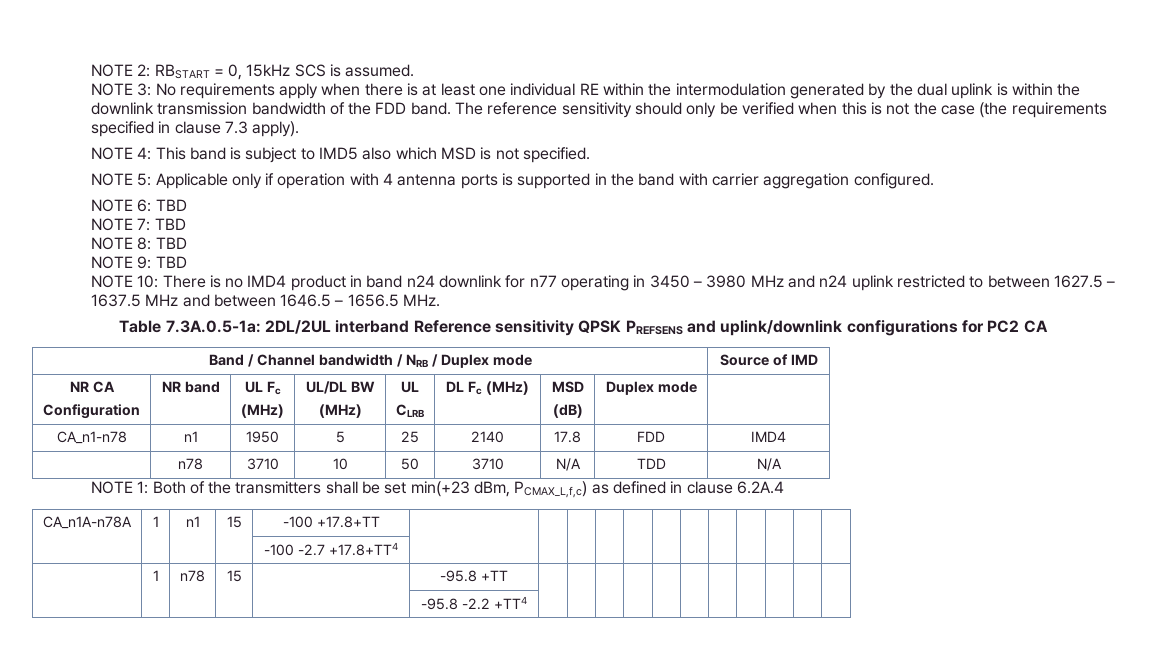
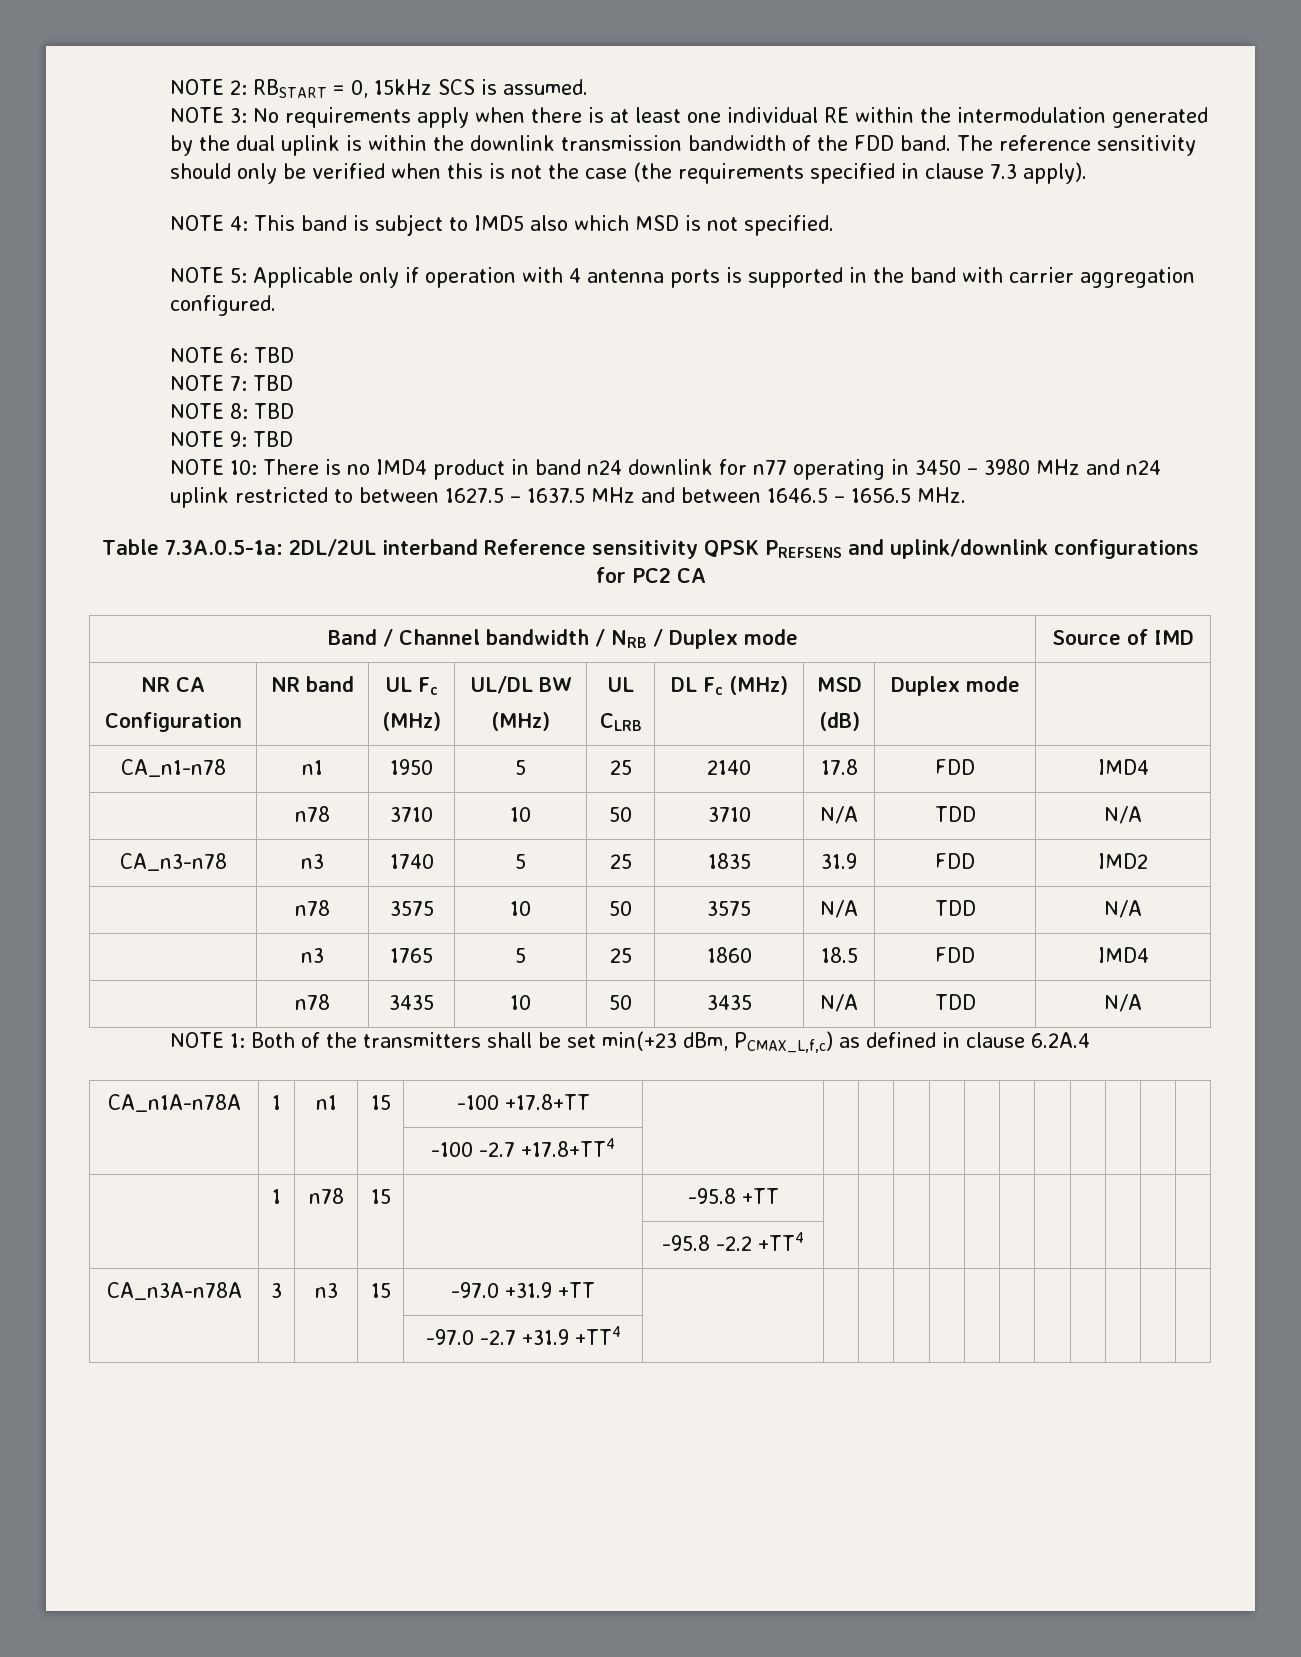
+ CA_n3-n78 | n3 | 1740 | 5 | 25 | 1835 | 31.9 | FDD | IMD2
+ | n78 | 3575 | 10 | 50 | 3575 | N/A | TDD | N/A
+ | n3 | 1765 | 5 | 25 | 1860 | 18.5 | FDD | IMD4
+ | n78 | 3435 | 10 | 50 | 3435 | N/A | TDD | N/A
+ CA_n3A-n78A | 3 | n3 | 15 | -97.0 +31.9 +TT | | | | | | | | | | | |
+ | | | | -97.0 -2.7 +31.9 +TT4 | | | | | | | | | | | |

